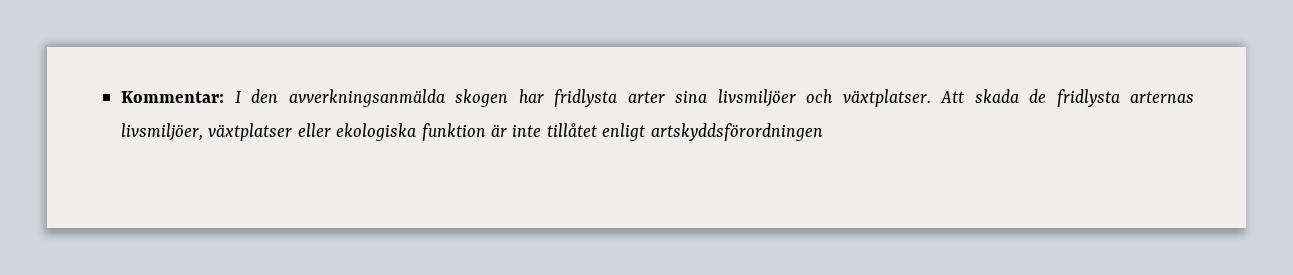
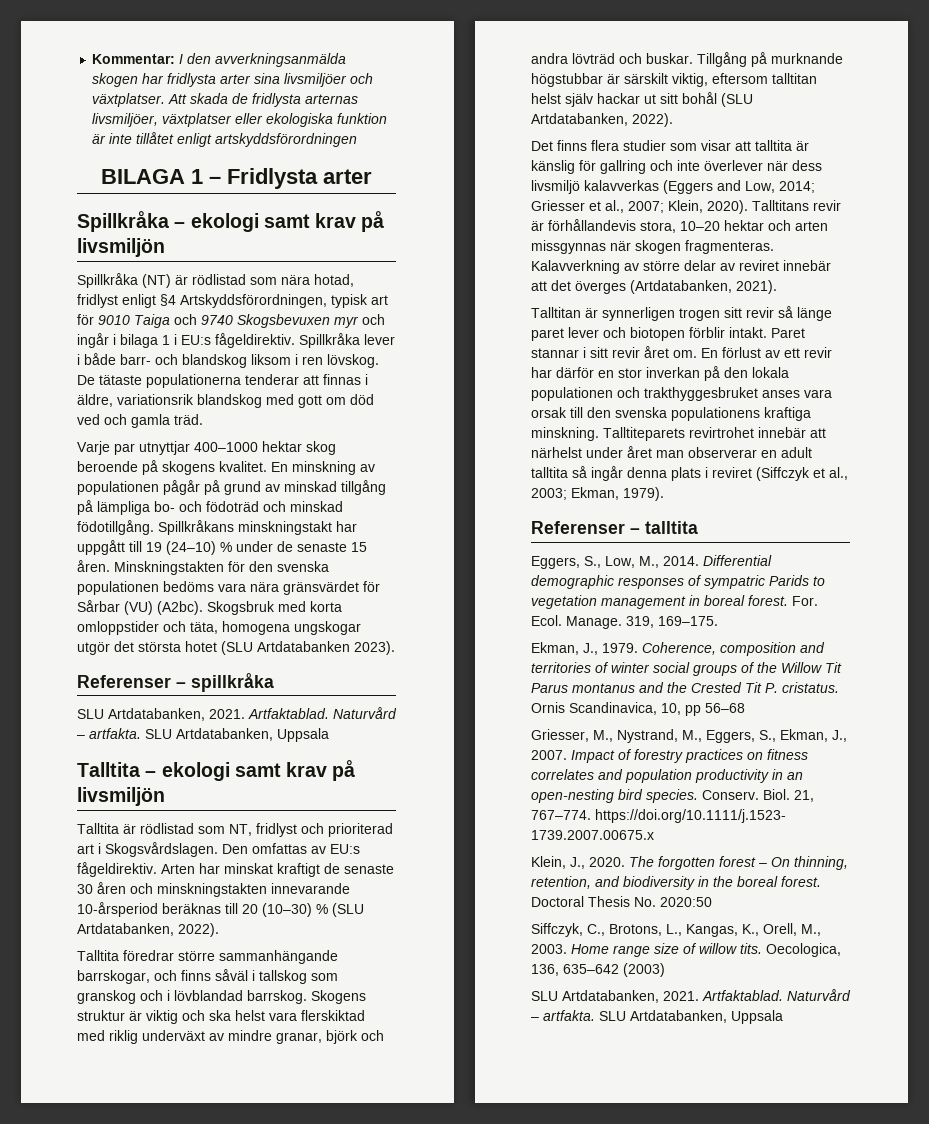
+ BILAGA 1 – Fridlysta arter
+ Spillkråka – ekologi samt krav på livsmiljön
+ Spillkråka (NT) är rödlistad som nära hotad, fridlyst enligt §4 Artskyddsförordningen, typisk art för 9010 Taiga och 9740 Skogsbevuxen myr och ingår i bilaga 1 i EU:s fågeldirektiv. Spillkråka lever i både barr- och blandskog liksom i ren lövskog. De tätaste populationerna tenderar att finnas i äldre, variationsrik blandskog med gott om död ved och gamla träd.
+ Varje par utnyttjar 400–1000 hektar skog beroende på skogens kvalitet. En minskning av populationen pågår på grund av minskad tillgång på lämpliga bo- och födoträd och minskad födotillgång. Spillkråkans minskningstakt har uppgått till 19 (24–10) % under de senaste 15 åren. Minskningstakten för den svenska populationen bedöms vara nära gränsvärdet för Sårbar (VU) (A2bc). Skogsbruk med korta omloppstider och täta, homogena ungskogar utgör det största hotet (SLU Artdatabanken 2023).
+ Referenser – spillkråka
+ SLU Artdatabanken, 2021. Artfaktablad. Naturvård – artfakta. SLU Artdatabanken, Uppsala
+ Talltita – ekologi samt krav på livsmiljön
+ Talltita är rödlistad som NT, fridlyst och prioriterad art i Skogsvårdslagen. Den omfattas av EU:s fågeldirektiv. Arten har minskat kraftigt de senaste 30 åren och minskningstakten innevarande 10-årsperiod beräknas till 20 (10–30) % (SLU Artdatabanken, 2022).
+ Talltita föredrar större sammanhängande barrskogar, och finns såväl i tallskog som granskog och i lövblandad barrskog. Skogens struktur är viktig och ska helst vara flerskiktad med riklig underväxt av mindre granar, björk och andra lövträd och buskar. Tillgång på murknande högstubbar är särskilt viktig, eftersom talltitan helst själv hackar ut sitt bohål (SLU Artdatabanken, 2022).
+ Det finns flera studier som visar att talltita är känslig för gallring och inte överlever när dess livsmiljö kalavverkas (Eggers and Low, 2014; Griesser et al., 2007; Klein, 2020). Talltitans revir är förhållandevis stora, 10–20 hektar och arten missgynnas när skogen fragmenteras. Kalavverkning av större delar av reviret innebär att det överges (Artdatabanken, 2021).
+ Talltitan är synnerligen trogen sitt revir så länge paret lever och biotopen förblir intakt. Paret stannar i sitt revir året om. En förlust av ett revir har därför en stor inverkan på den lokala populationen och trakthyggesbruket anses vara orsak till den svenska populationens kraftiga minskning. Talltiteparets revirtrohet innebär att närhelst under året man observerar en adult talltita så ingår denna plats i reviret (Siffczyk et al., 2003; Ekman, 1979).
+ Referenser – talltita
+ Eggers, S., Low, M., 2014. Differential demographic responses of sympatric Parids to vegetation management in boreal forest. For. Ecol. Manage. 319, 169–175.
+ Ekman, J., 1979. Coherence, composition and territories of winter social groups of the Willow Tit Parus montanus and the Crested Tit P. cristatus. Ornis Scandinavica, 10, pp 56–68
+ Griesser, M., Nystrand, M., Eggers, S., Ekman, J., 2007. Impact of forestry practices on fitness correlates and population productivity in an open-nesting bird species. Conserv. Biol. 21, 767–774. https://doi.org/10.1111/j.1523- 1739.2007.00675.x
+ Klein, J., 2020. The forgotten forest – On thinning, retention, and biodiversity in the boreal forest. Doctoral Thesis No. 2020:50
+ Siffczyk, C., Brotons, L., Kangas, K., Orell, M., 2003. Home range size of willow tits. Oecologica, 136, 635–642 (2003)
+ SLU Artdatabanken, 2021. Artfaktablad. Naturvård – artfakta. SLU Artdatabanken, Uppsala

